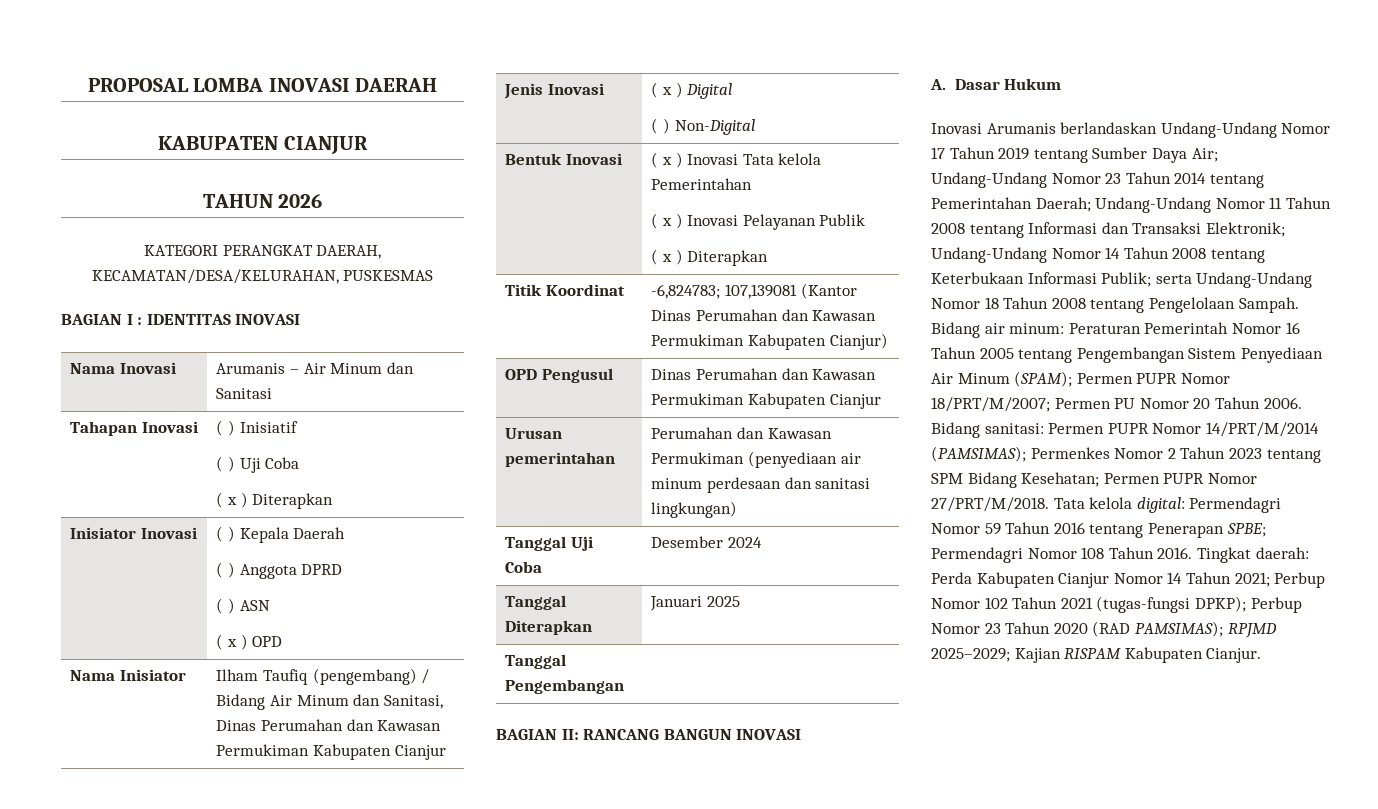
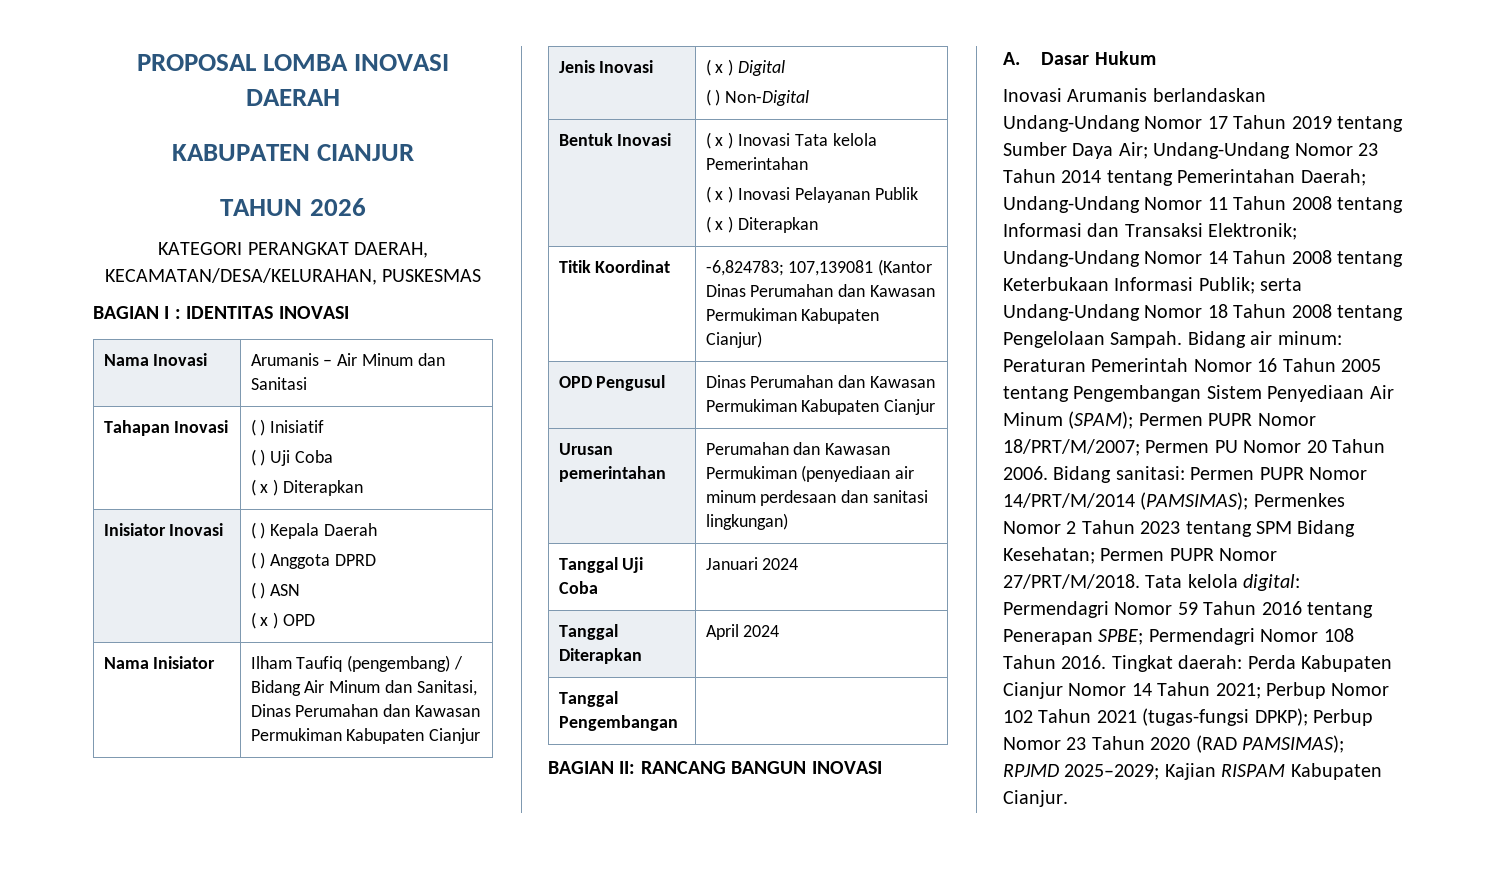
- Tanggal Uji Coba | Desember 2024
+ Tanggal Uji Coba | Januari 2024
- Tanggal Diterapkan | Januari 2025
+ Tanggal Diterapkan | April 2024

